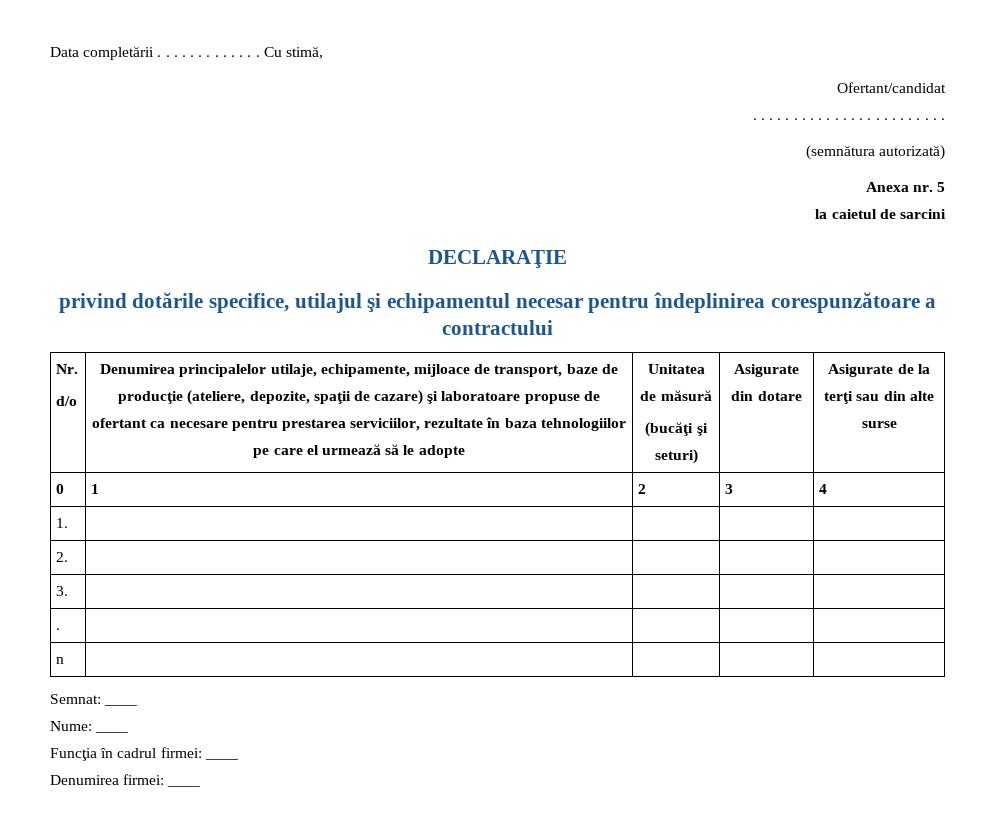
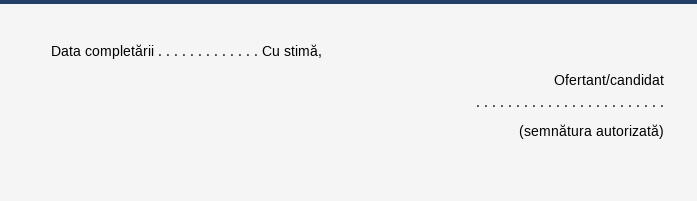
- Anexa nr. 5
- la caietul de sarcini
- DECLARAŢIE
- privind dotările specifice, utilajul şi echipamentul necesar pentru îndeplinirea corespunzătoare a contractului
- Nr.
- d/o | Denumirea principalelor utilaje, echipamente, mijloace de transport, baze de producţie (ateliere, depozite, spaţii de cazare) şi laboratoare propuse de ofertant ca necesare pentru prestarea serviciilor, rezultate în baza tehnologiilor pe care el urmează să le adopte | Unitatea de măsură
- (bucăţi şi seturi) | Asigurate din dotare | Asigurate de la terţi sau din alte surse
- 0 | 1 | 2 | 3 | 4
- 1. | | | |
- 2. | | | |
- 3. | | | |
- . | | | |
- n | | | |
- Semnat: ____
- Nume: ____
- Funcţia în cadrul firmei: ____
- Denumirea firmei: ____

